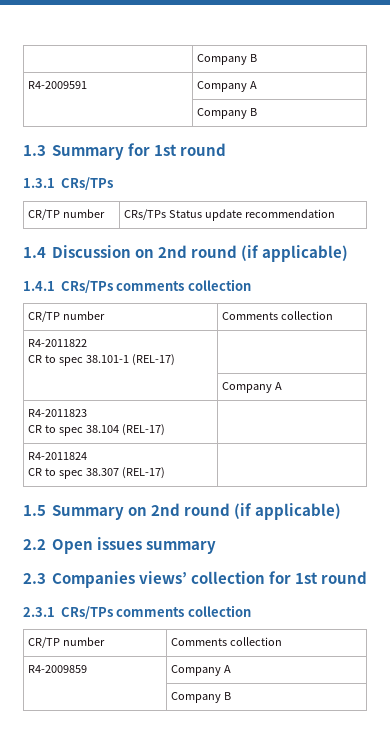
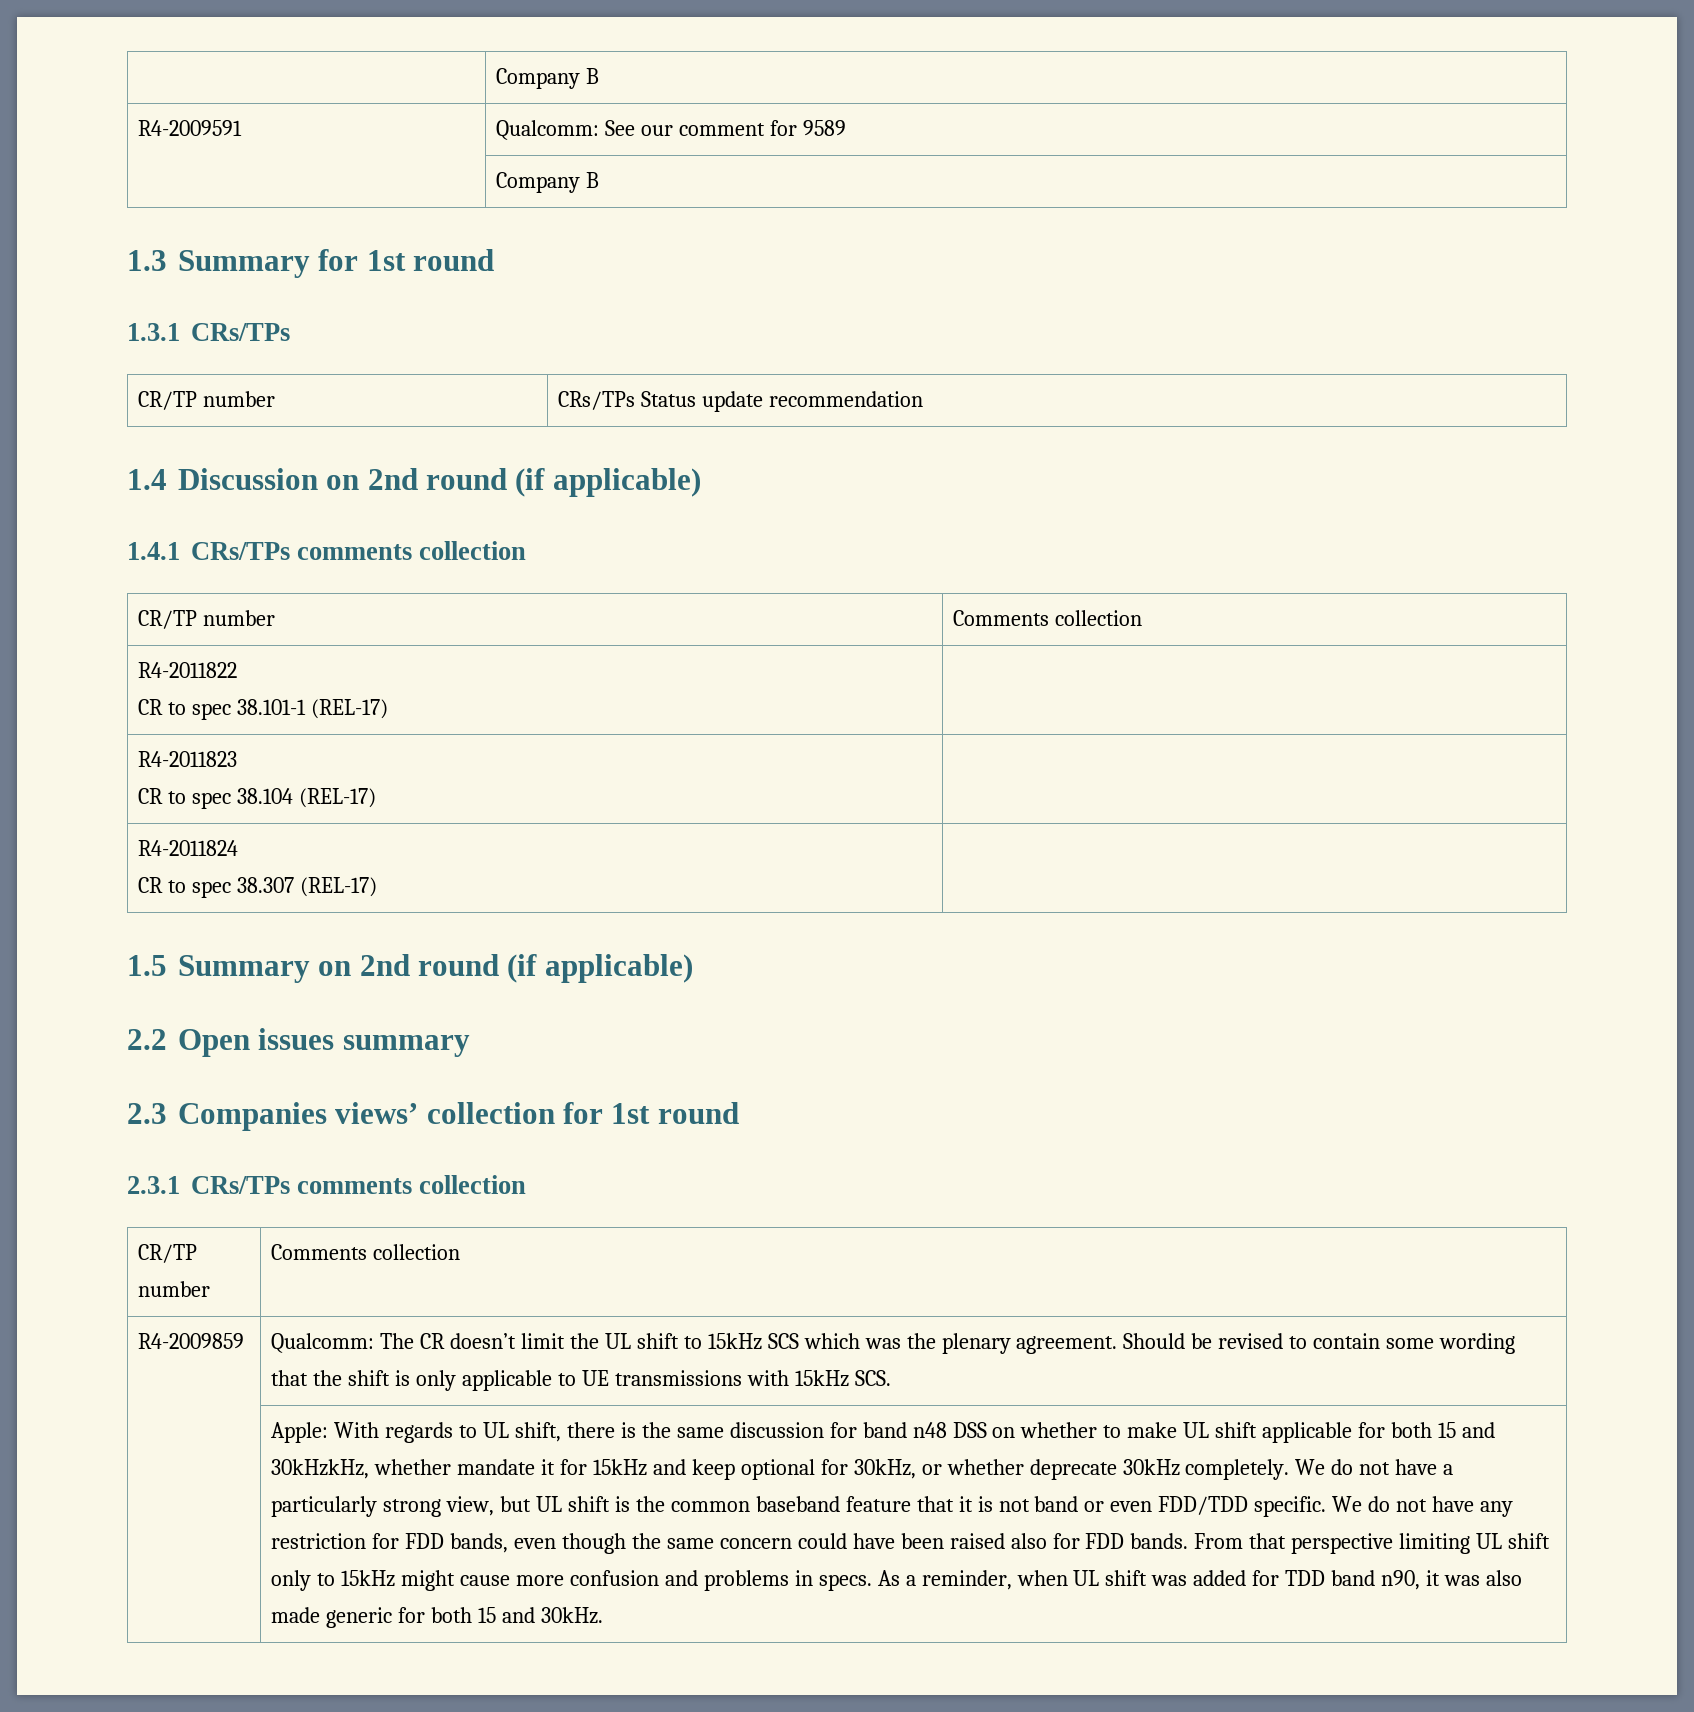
- R4-2009591 | Company A
+ R4-2009591 | Qualcomm: See our comment for 9589
  R4-2011822
  CR to spec 38.101-1 (REL-17) |
- | Company A
- R4-2009859 | Company A
- | Company B
+ R4-2009859 | Qualcomm: The CR doesn’t limit the UL shift to 15kHz SCS which was the plenary agreement. Should be revised to contain some wording that the shift is only applicable to UE transmissions with 15kHz SCS.
+ | Apple: With regards to UL shift, there is the same discussion for band n48 DSS on whether to make UL shift applicable for both 15 and 30kHzkHz, whether mandate it for 15kHz and keep optional for 30kHz, or whether deprecate 30kHz completely. We do not have a particularly strong view, but UL shift is the common baseband feature that it is not band or even FDD/TDD specific. We do not have any restriction for FDD bands, even though the same concern could have been raised also for FDD bands. From that perspective limiting UL shift only to 15kHz might cause more confusion and problems in specs. As a reminder, when UL shift was added for TDD band n90, it was also made generic for both 15 and 30kHz.

